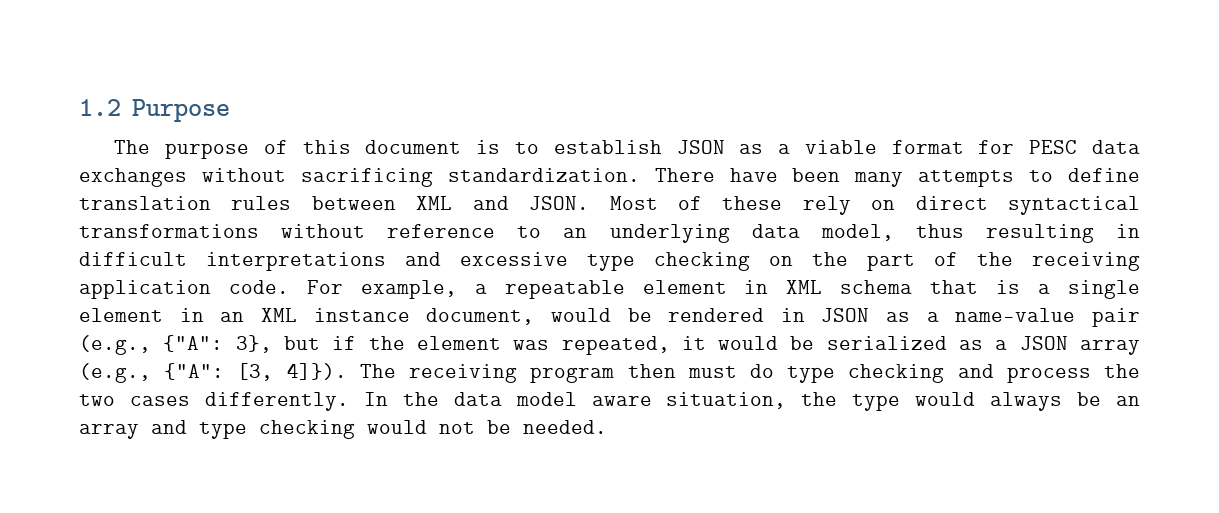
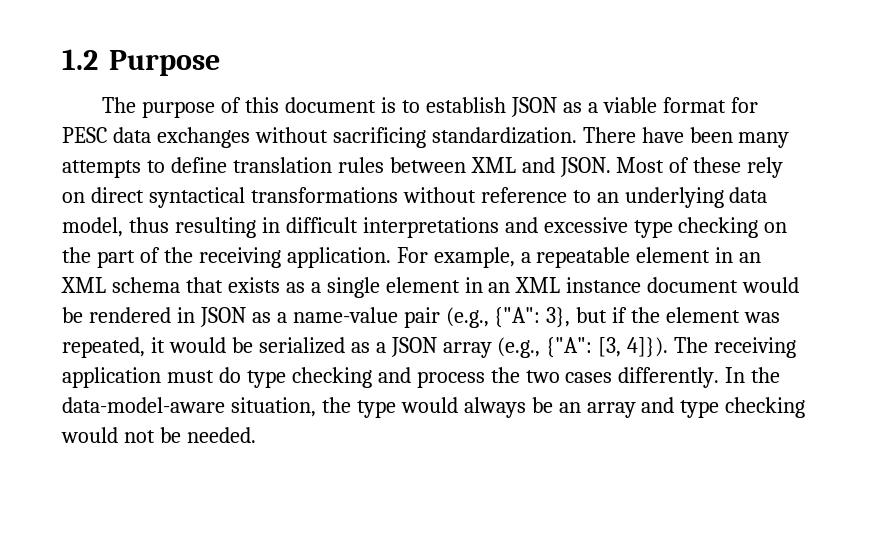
- Most of these rely on direct syntactical transformations without reference to an underlying data model, thus resulting in difficult interpretations and excessive type checking on the part of the receiving application code.
+ Most of these rely on direct syntactical transformations without reference to an underlying data model, thus resulting in difficult interpretations and excessive type checking on the part of the receiving application.
- For example, a repeatable element in XML schema that is a single element in an XML instance document, would be rendered in JSON as a name-value pair (e.g., {"A": 3}, but if the element was repeated, it would be serialized as a JSON array (e.g., {"A": [3, 4]}).
+ For example, a repeatable element in an XML schema that exists as a single element in an XML instance document would be rendered in JSON as a name-value pair (e.g., {"A": 3}, but if the element was repeated, it would be serialized as a JSON array (e.g., {"A": [3, 4]}).
- The receiving program then must do type checking and process the two cases differently.
+ The receiving application must do type checking and process the two cases differently.
- In the data model aware situation, the type would always be an array and type checking would not be needed.
+ In the data-model-aware situation, the type would always be an array and type checking would not be needed.

